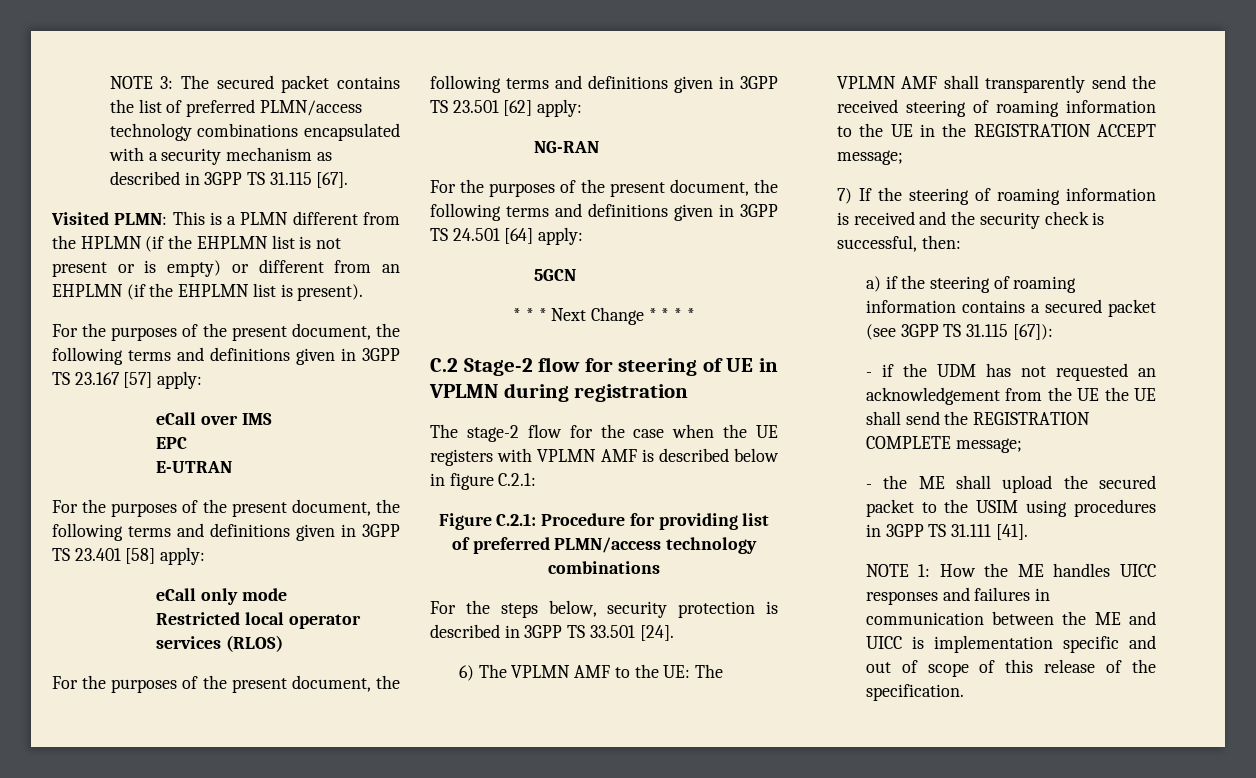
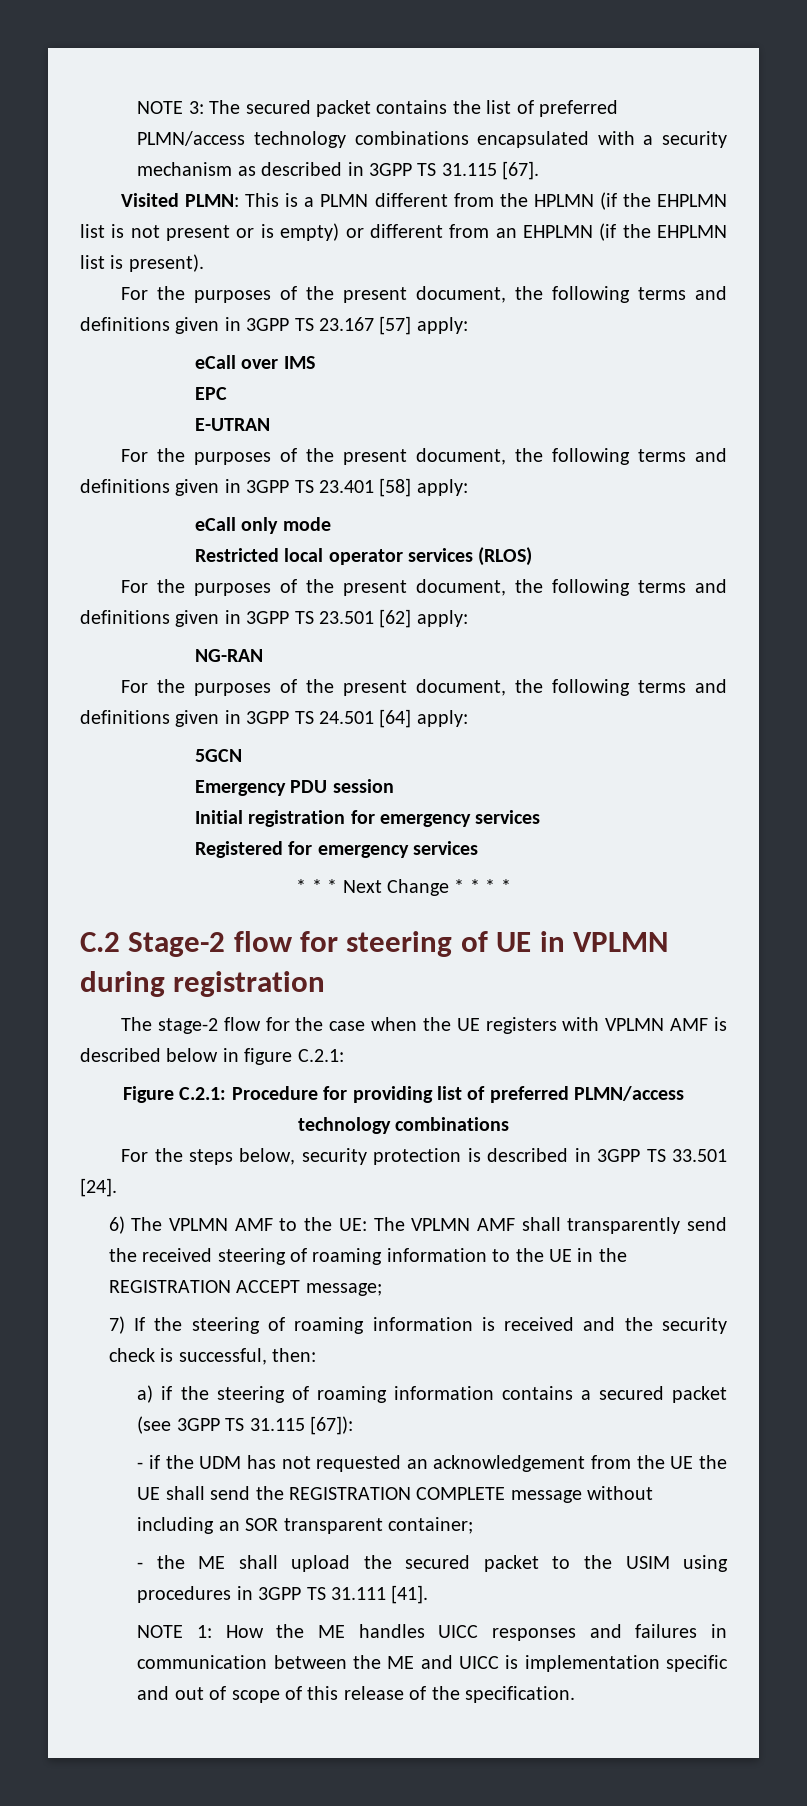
+ Emergency PDU session
+ Initial registration for emergency services
+ Registered for emergency services
- - if the UDM has not requested an acknowledgement from the UE the UE shall send the REGISTRATION COMPLETE message;
+ - if the UDM has not requested an acknowledgement from the UE the UE shall send the REGISTRATION COMPLETE message without including an SOR transparent container;

